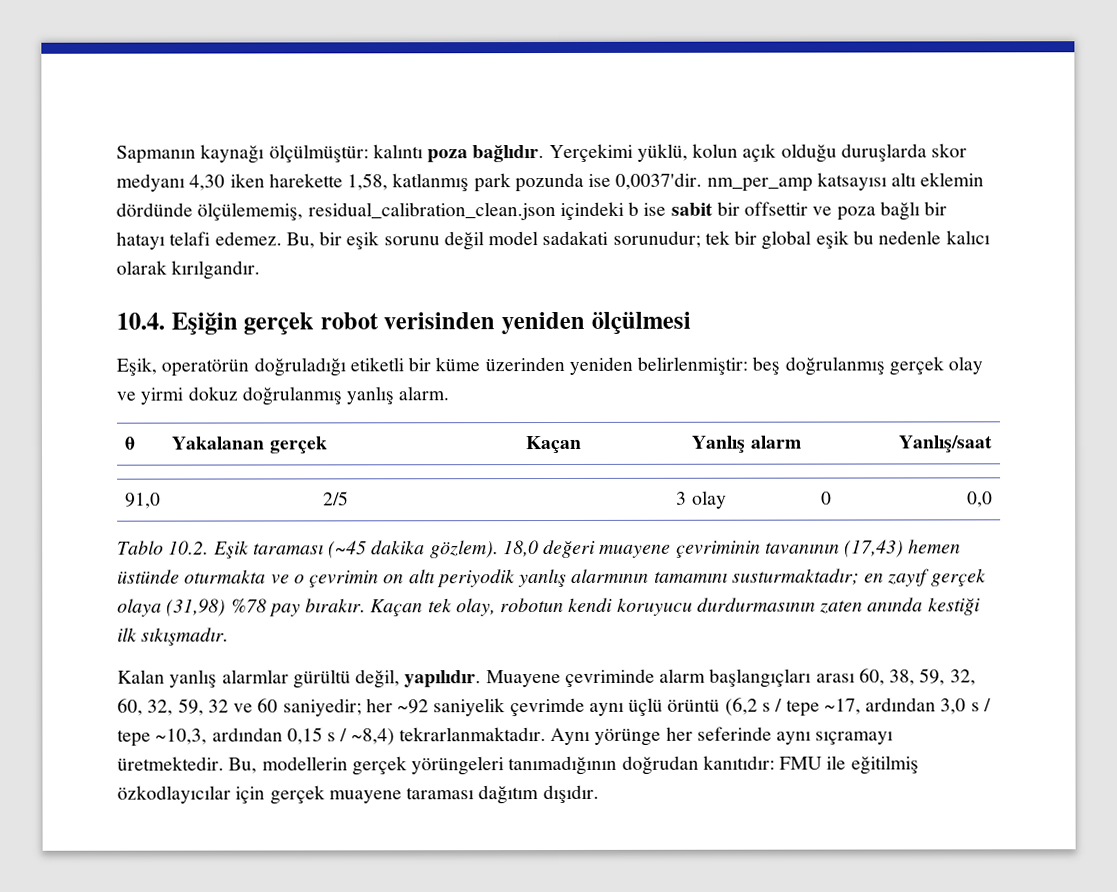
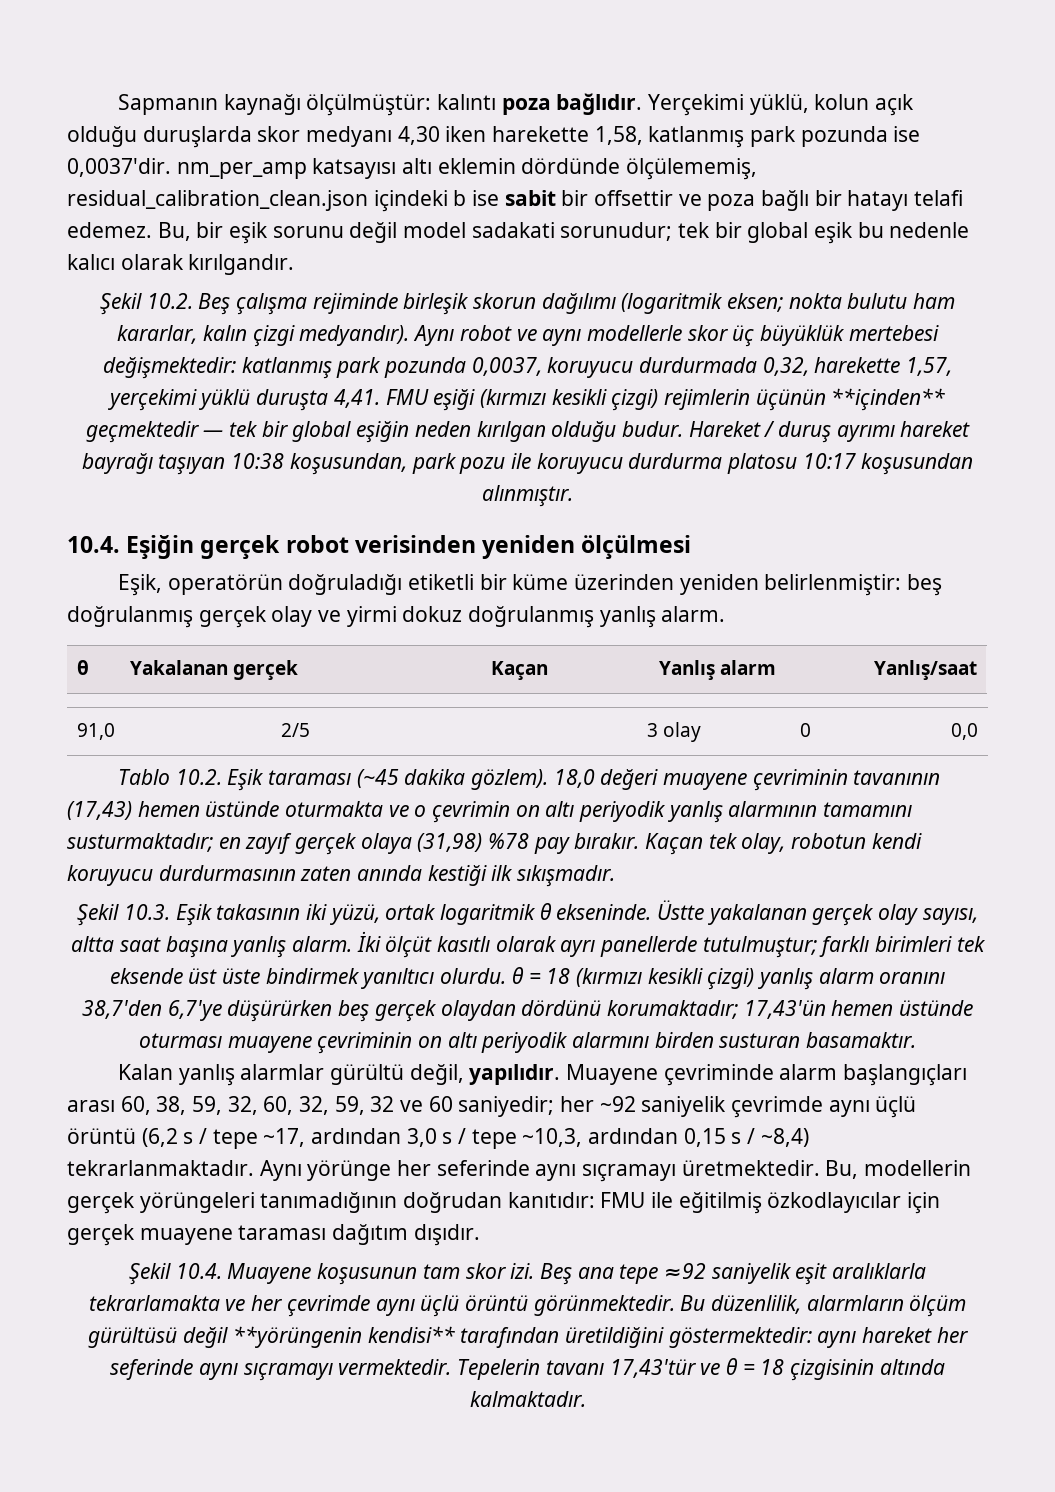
+ Şekil 10.2. Beş çalışma rejiminde birleşik skorun dağılımı (logaritmik eksen; nokta bulutu ham kararlar, kalın çizgi medyandır). Aynı robot ve aynı modellerle skor üç büyüklük mertebesi değişmektedir: katlanmış park pozunda 0,0037, koruyucu durdurmada 0,32, harekette 1,57, yerçekimi yüklü duruşta 4,41. FMU eşiği (kırmızı kesikli çizgi) rejimlerin üçünün **içinden** geçmektedir — tek bir global eşiğin neden kırılgan olduğu budur. Hareket / duruş ayrımı hareket bayrağı taşıyan 10:38 koşusundan, park pozu ile koruyucu durdurma platosu 10:17 koşusundan alınmıştır.
+ Şekil 10.3. Eşik takasının iki yüzü, ortak logaritmik θ ekseninde. Üstte yakalanan gerçek olay sayısı, altta saat başına yanlış alarm. İki ölçüt kasıtlı olarak ayrı panellerde tutulmuştur; farklı birimleri tek eksende üst üste bindirmek yanıltıcı olurdu. θ = 18 (kırmızı kesikli çizgi) yanlış alarm oranını 38,7'den 6,7'ye düşürürken beş gerçek olaydan dördünü korumaktadır; 17,43'ün hemen üstünde oturması muayene çevriminin on altı periyodik alarmını birden susturan basamaktır.
+ Şekil 10.4. Muayene koşusunun tam skor izi. Beş ana tepe ≈92 saniyelik eşit aralıklarla tekrarlamakta ve her çevrimde aynı üçlü örüntü görünmektedir. Bu düzenlilik, alarmların ölçüm gürültüsü değil **yörüngenin kendisi** tarafından üretildiğini göstermektedir: aynı hareket her seferinde aynı sıçramayı vermektedir. Tepelerin tavanı 17,43'tür ve θ = 18 çizgisinin altında kalmaktadır.

